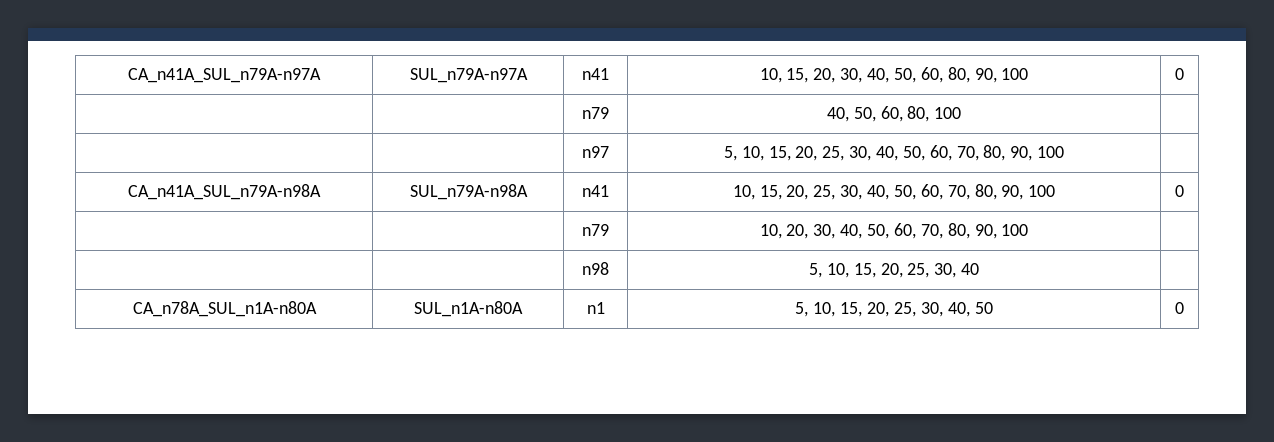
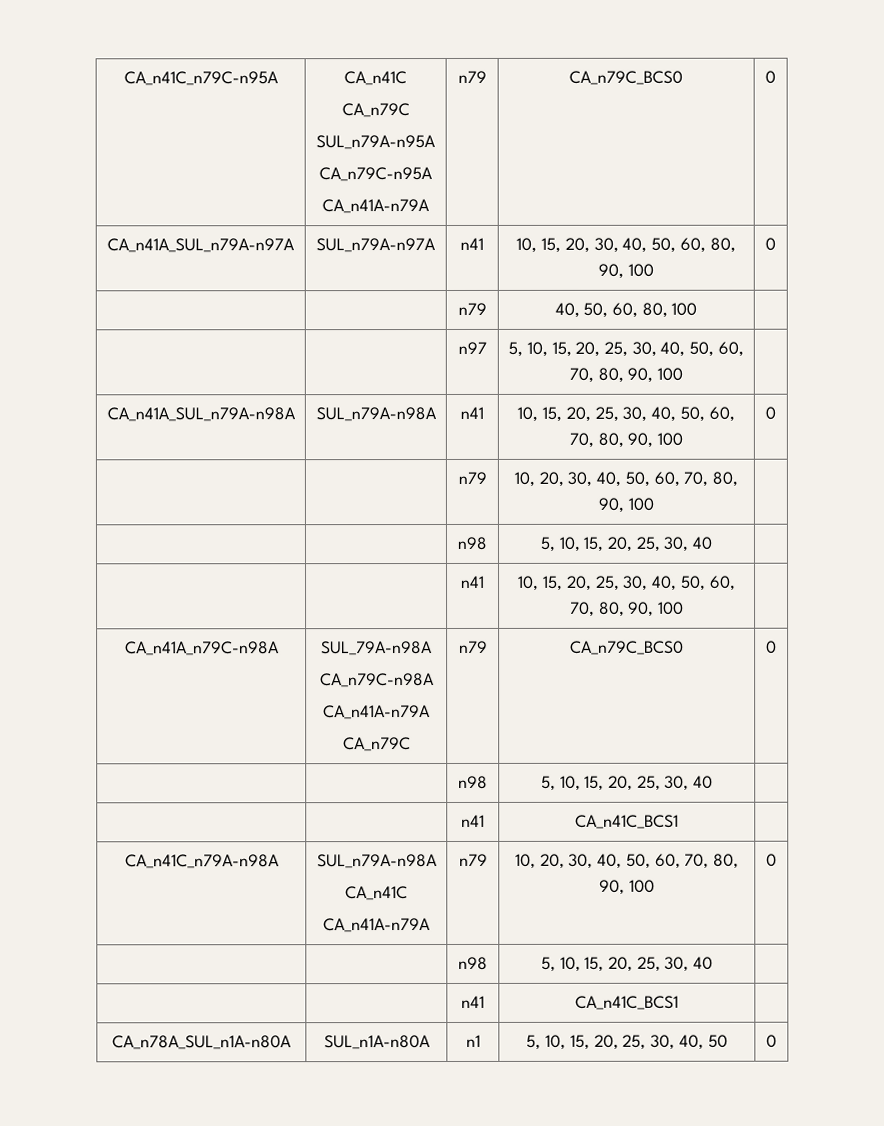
+ CA_n41C_n79C-n95A | CA_n41C
+ CA_n79C
+ SUL_n79A-n95A
+ CA_n79C-n95A
+ CA_n41A-n79A | n79 | CA_n79C_BCS0 | 0
+ | | n41 | 10, 15, 20, 25, 30, 40, 50, 60, 70, 80, 90, 100 |
+ CA_n41A_n79C-n98A | SUL_79A-n98A
+ CA_n79C-n98A
+ CA_n41A-n79A
+ CA_n79C | n79 | CA_n79C_BCS0 | 0
+ | | n98 | 5, 10, 15, 20, 25, 30, 40 |
+ | | n41 | CA_n41C_BCS1 |
+ CA_n41C_n79A-n98A | SUL_n79A-n98A
+ CA_n41C
+ CA_n41A-n79A | n79 | 10, 20, 30, 40, 50, 60, 70, 80, 90, 100 | 0
+ | | n98 | 5, 10, 15, 20, 25, 30, 40 |
+ | | n41 | CA_n41C_BCS1 |

